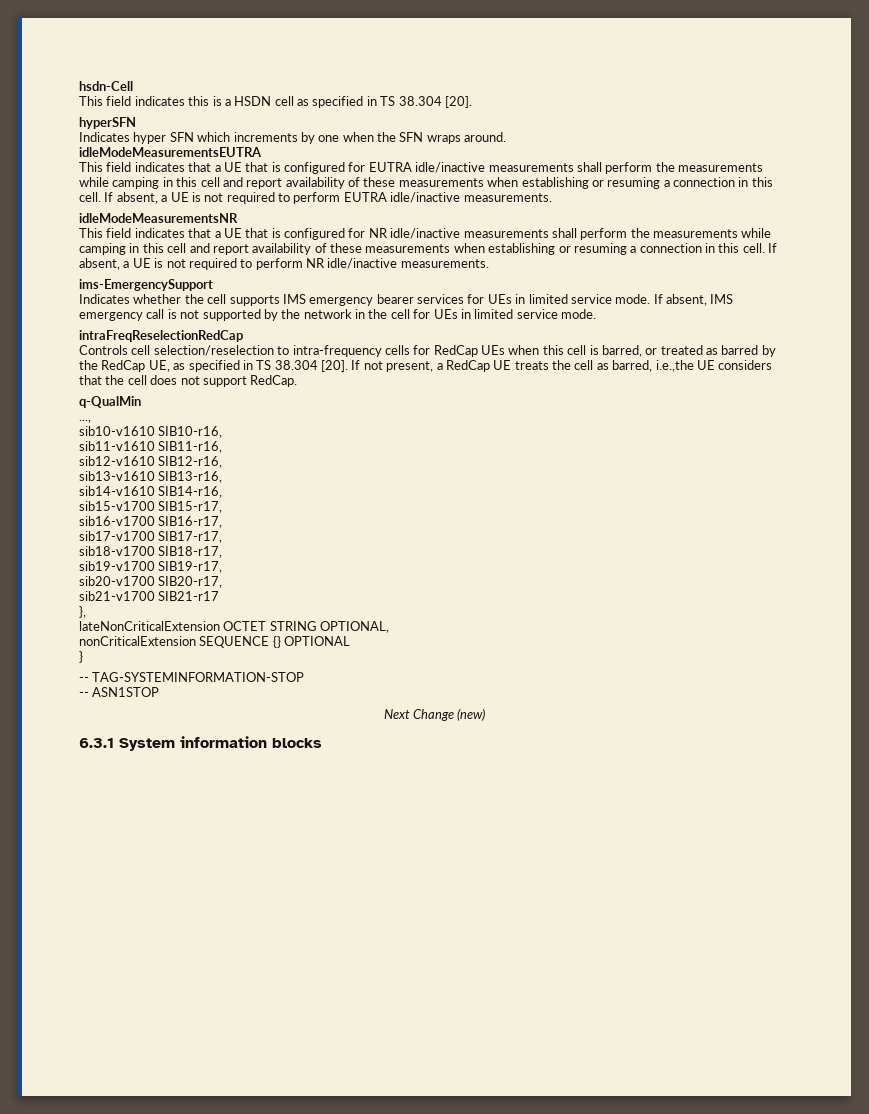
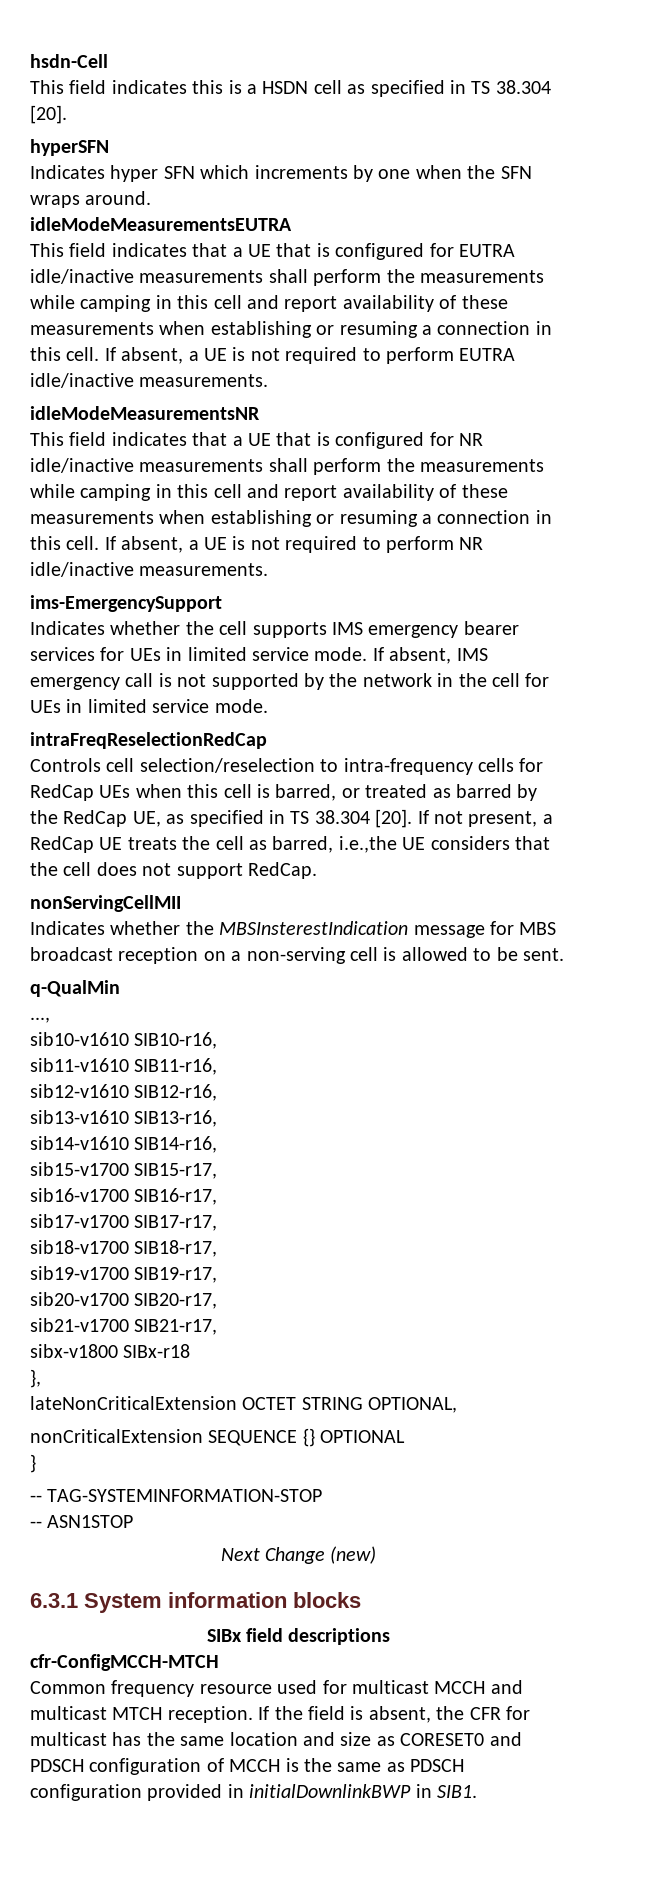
+ nonServingCellMII
+ Indicates whether the MBSInsterestIndication message for MBS broadcast reception on a non-serving cell is allowed to be sent.
- sib21-v1700 SIB21-r17
+ sib21-v1700 SIB21-r17,
+ sibx-v1800 SIBx-r18
+ SIBx field descriptions
+ cfr-ConfigMCCH-MTCH
+ Common frequency resource used for multicast MCCH and multicast MTCH reception. If the field is absent, the CFR for multicast has the same location and size as CORESET0 and PDSCH configuration of MCCH is the same as PDSCH configuration provided in initialDownlinkBWP in SIB1.

